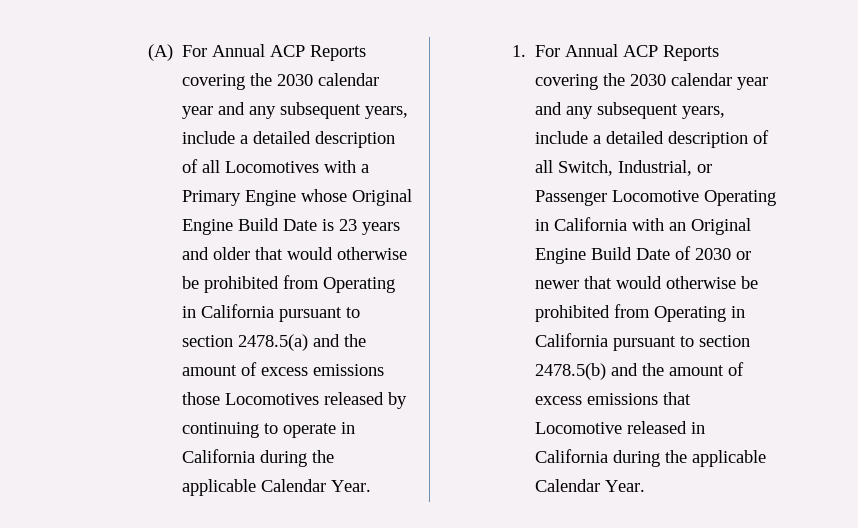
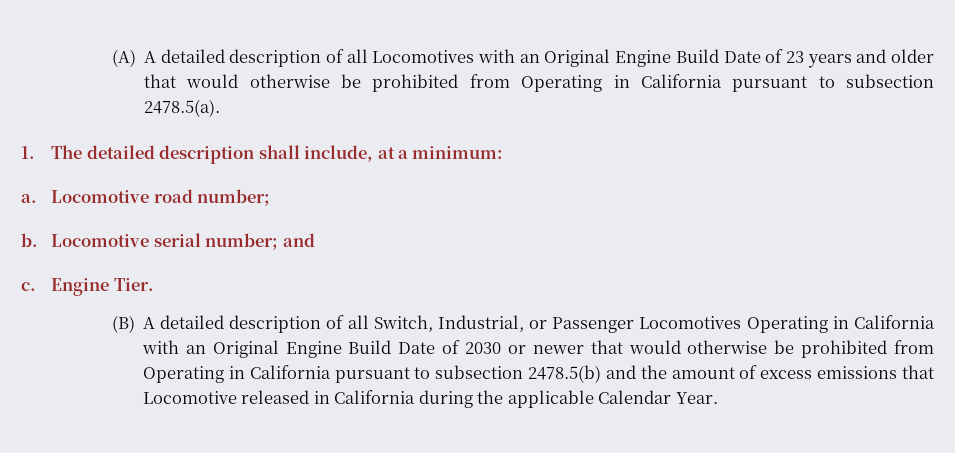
- (A) For Annual ACP Reports covering the 2030 calendar year and any subsequent years, include a detailed description of all Locomotives with a Primary Engine whose Original Engine Build Date is 23 years and older that would otherwise be prohibited from Operating in California pursuant to section 2478.5(a) and the amount of excess emissions those Locomotives released by continuing to operate in California during the applicable Calendar Year.
- 1. For Annual ACP Reports covering the 2030 calendar year and any subsequent years, include a detailed description of all Switch, Industrial, or Passenger Locomotive Operating in California with an Original Engine Build Date of 2030 or newer that would otherwise be prohibited from Operating in California pursuant to section 2478.5(b) and the amount of excess emissions that Locomotive released in California during the applicable Calendar Year.
+ (A) A detailed description of all Locomotives with an Original Engine Build Date of 23 years and older that would otherwise be prohibited from Operating in California pursuant to subsection 2478.5(a).
+ 1. The detailed description shall include, at a minimum:
+ a. Locomotive road number;
+ b. Locomotive serial number; and
+ c. Engine Tier.
+ (B) A detailed description of all Switch, Industrial, or Passenger Locomotives Operating in California with an Original Engine Build Date of 2030 or newer that would otherwise be prohibited from Operating in California pursuant to subsection 2478.5(b) and the amount of excess emissions that Locomotive released in California during the applicable Calendar Year.

